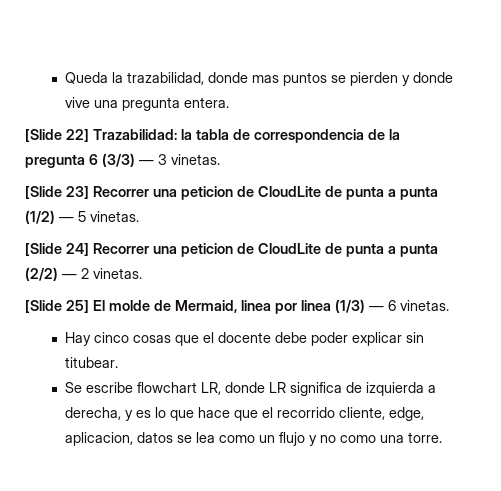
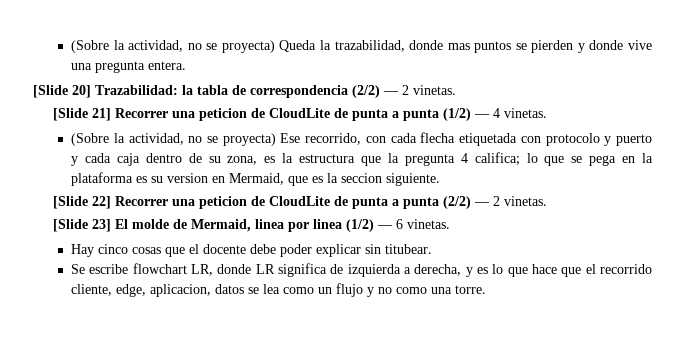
- Queda la trazabilidad, donde mas puntos se pierden y donde vive una pregunta entera.
+ (Sobre la actividad, no se proyecta) Queda la trazabilidad, donde mas puntos se pierden y donde vive una pregunta entera.
- [Slide 22] Trazabilidad: la tabla de correspondencia de la pregunta 6 (3/3) — 3 vinetas.
- [Slide 23] Recorrer una peticion de CloudLite de punta a punta (1/2) — 5 vinetas.
- [Slide 24] Recorrer una peticion de CloudLite de punta a punta (2/2) — 2 vinetas.
+ [Slide 20] Trazabilidad: la tabla de correspondencia (2/2) — 2 vinetas.
+ [Slide 21] Recorrer una peticion de CloudLite de punta a punta (1/2) — 4 vinetas.
+ (Sobre la actividad, no se proyecta) Ese recorrido, con cada flecha etiquetada con protocolo y puerto y cada caja dentro de su zona, es la estructura que la pregunta 4 califica; lo que se pega en la plataforma es su version en Mermaid, que es la seccion siguiente.
+ [Slide 22] Recorrer una peticion de CloudLite de punta a punta (2/2) — 2 vinetas.
- [Slide 25] El molde de Mermaid, linea por linea (1/3) — 6 vinetas.
+ [Slide 23] El molde de Mermaid, linea por linea (1/2) — 6 vinetas.

